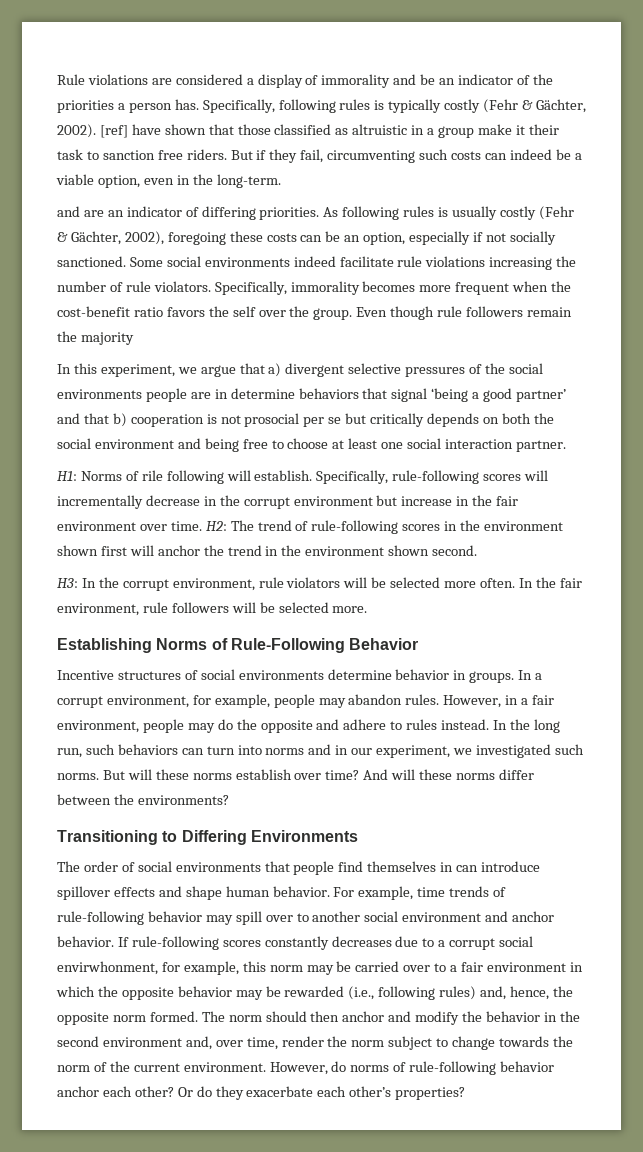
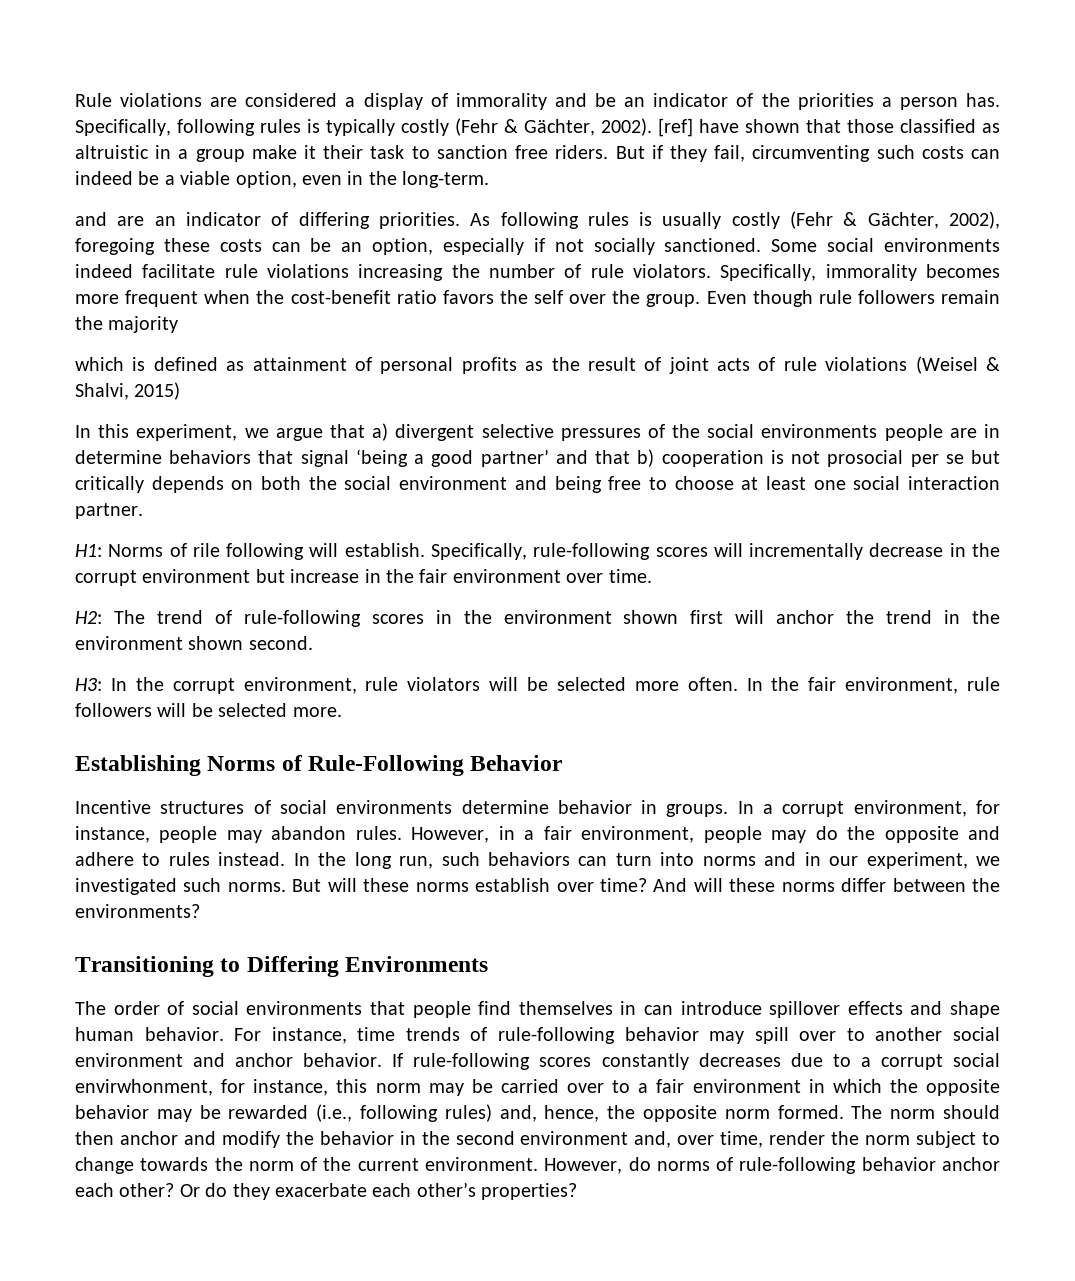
+ which is defined as attainment of personal profits as the result of joint acts of rule violations (Weisel & Shalvi, 2015)
- Specifically, rule-following scores will incrementally decrease in the corrupt environment but increase in the fair environment over time. H2: The trend of rule-following scores in the environment shown first will anchor the trend in the environment shown second.
+ Specifically, rule-following scores will incrementally decrease in the corrupt environment but increase in the fair environment over time.
+ H2: The trend of rule-following scores in the environment shown first will anchor the trend in the environment shown second.
- In a corrupt environment, for example, people may abandon rules.
+ In a corrupt environment, for instance, people may abandon rules.
- For example, time trends of rule-following behavior may spill over to another social environment and anchor behavior.
+ For instance, time trends of rule-following behavior may spill over to another social environment and anchor behavior.
- If rule-following scores constantly decreases due to a corrupt social envirwhonment, for example, this norm may be carried over to a fair environment in which the opposite behavior may be rewarded (i.e., following rules) and, hence, the opposite norm formed.
+ If rule-following scores constantly decreases due to a corrupt social envirwhonment, for instance, this norm may be carried over to a fair environment in which the opposite behavior may be rewarded (i.e., following rules) and, hence, the opposite norm formed.

